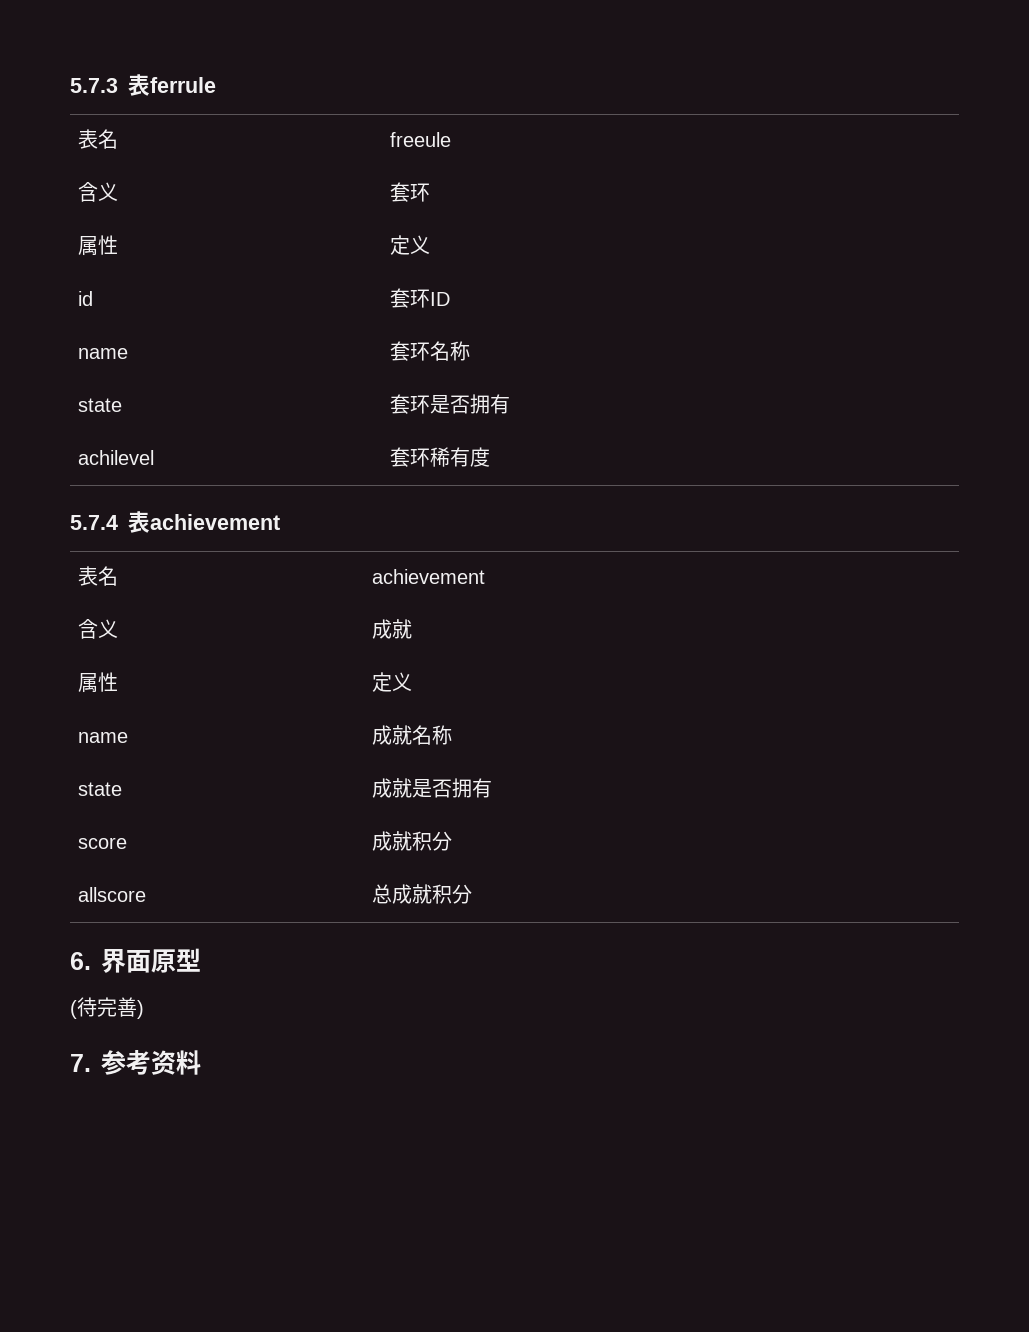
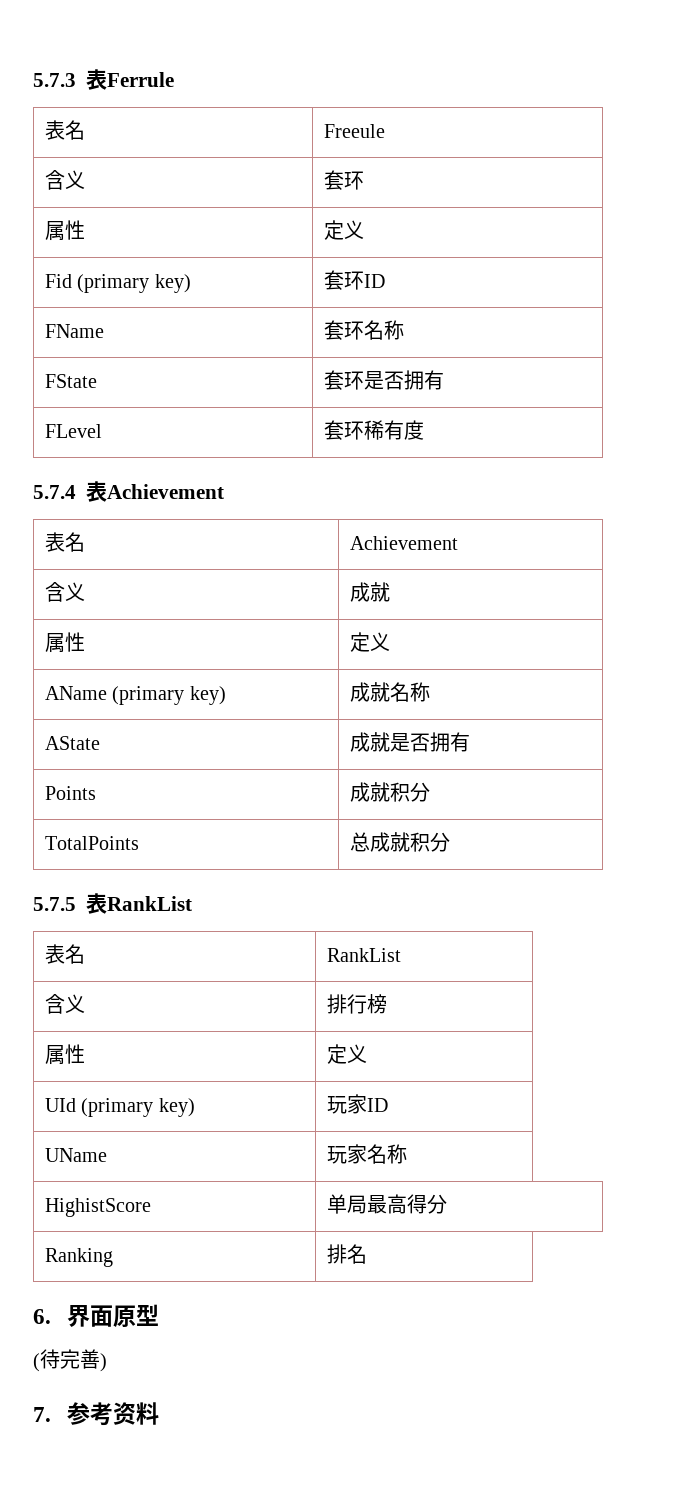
- 5.7.3表ferrule
- 表名 | freeule
+ 5.7.3表Ferrule
+ 表名 | Freeule
- id | 套环ID
+ Fid (primary key) | 套环ID
- name | 套环名称
+ FName | 套环名称
- state | 套环是否拥有
+ FState | 套环是否拥有
- achilevel | 套环稀有度
+ FLevel | 套环稀有度
- 5.7.4表achievement
- 表名 | achievement
+ 5.7.4表Achievement
+ 表名 | Achievement
- name | 成就名称
+ AName (primary key) | 成就名称
- state | 成就是否拥有
+ AState | 成就是否拥有
- score | 成就积分
- allscore | 总成就积分
+ Points | 成就积分
+ TotalPoints | 总成就积分
+ 5.7.5表RankList
+ 表名 | RankList
+ 含义 | 排行榜
+ 属性 | 定义
+ UId (primary key) | 玩家ID
+ UName | 玩家名称
+ HighistScore | 单局最高得分
+ Ranking | 排名

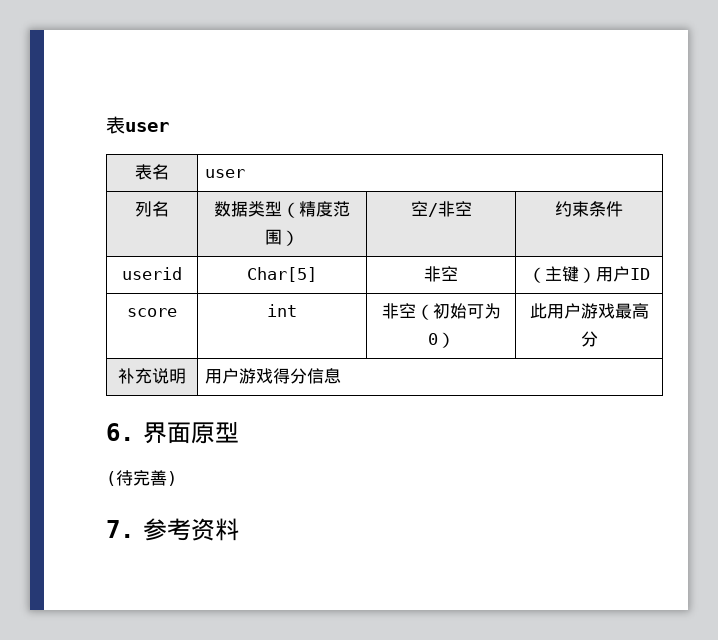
- 5.7.3表Ferrule
- 表名 | Freeule
- 含义 | 套环
- 属性 | 定义
- Fid (primary key) | 套环ID
- FName | 套环名称
- FState | 套环是否拥有
- FLevel | 套环稀有度
- 5.7.4表Achievement
- 表名 | Achievement
- 含义 | 成就
- 属性 | 定义
- AName (primary key) | 成就名称
- AState | 成就是否拥有
- Points | 成就积分
- TotalPoints | 总成就积分
- 5.7.5表RankList
- 表名 | RankList
- 含义 | 排行榜
- 属性 | 定义
- UId (primary key) | 玩家ID
- UName | 玩家名称
- HighistScore | 单局最高得分
- Ranking | 排名
+ 表user
+ 表名 | user
+ 列名 | 数据类型（精度范围） | 空/非空 | 约束条件
+ userid | Char[5] | 非空 | （主键）用户ID
+ score | int | 非空（初始可为0） | 此用户游戏最高分
+ 补充说明 | 用户游戏得分信息

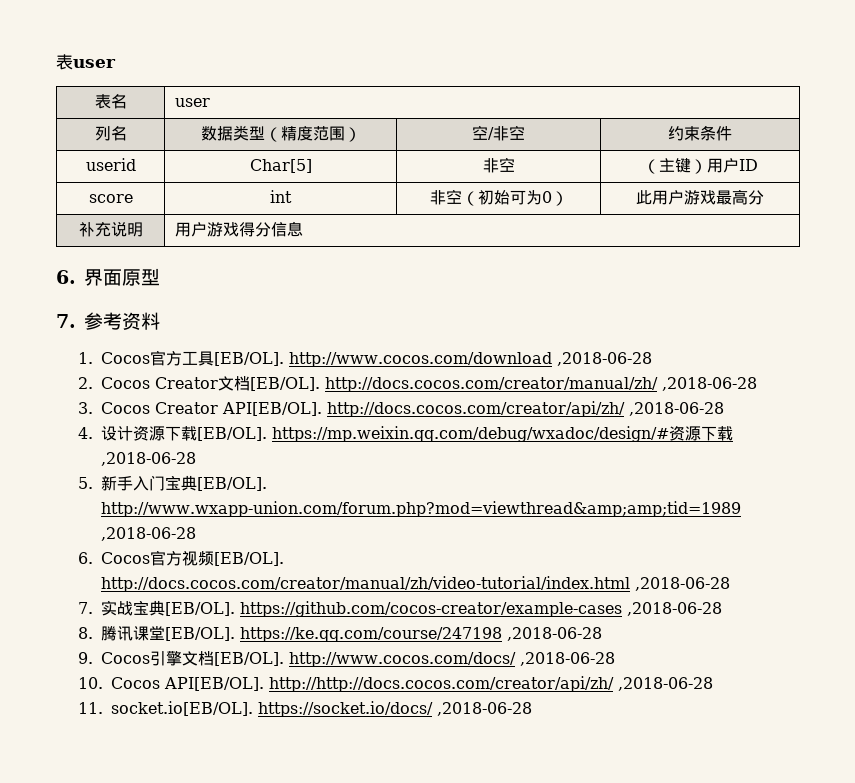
- (待完善)
+ 1. Cocos官方工具[EB/OL]. http://www.cocos.com/download ,2018-06-28
+ 2. Cocos Creator文档[EB/OL]. http://docs.cocos.com/creator/manual/zh/ ,2018-06-28
+ 3. Cocos Creator API[EB/OL]. http://docs.cocos.com/creator/api/zh/ ,2018-06-28
+ 4.设计资源下载[EB/OL]. https://mp.weixin.qq.com/debug/wxadoc/design/#资源下载,2018-06-28
+ 5.新手入门宝典[EB/OL]. http://www.wxapp-union.com/forum.php?mod=viewthread&amp;amp;tid=1989 ,2018-06-28
+ 6. Cocos官方视频[EB/OL]. http://docs.cocos.com/creator/manual/zh/video-tutorial/index.html ,2018-06-28
+ 7.实战宝典[EB/OL]. https://github.com/cocos-creator/example-cases ,2018-06-28
+ 8.腾讯课堂[EB/OL]. https://ke.qq.com/course/247198 ,2018-06-28
+ 9. Cocos引擎文档[EB/OL]. http://www.cocos.com/docs/ ,2018-06-28
+ 10. Cocos API[EB/OL]. http://http://docs.cocos.com/creator/api/zh/ ,2018-06-28
+ 11. socket.io[EB/OL]. https://socket.io/docs/ ,2018-06-28

